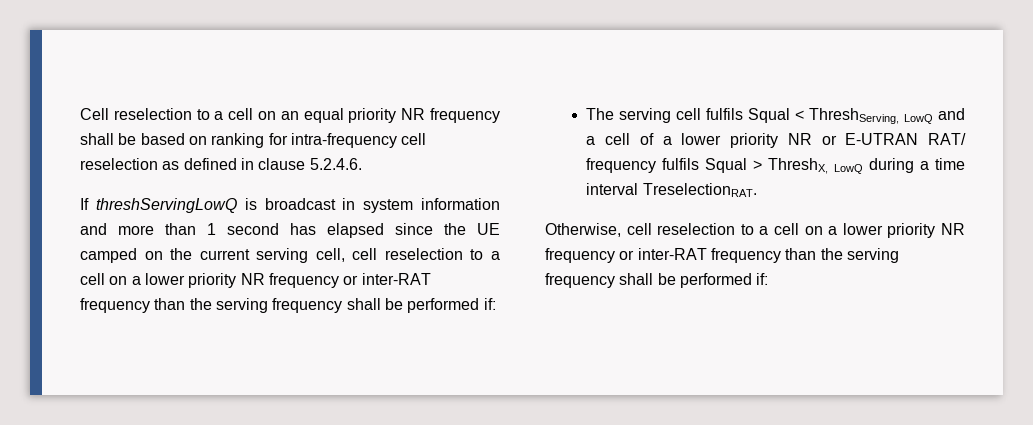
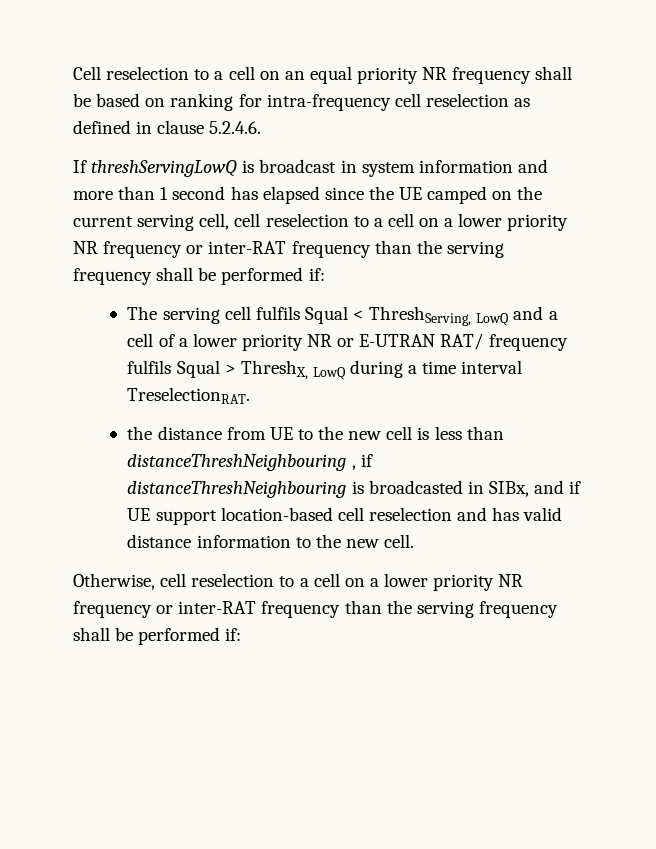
+ the distance from UE to the new cell is less than distanceThreshNeighbouring , if distanceThreshNeighbouring is broadcasted in SIBx, and if UE support location-based cell reselection and has valid distance information to the new cell.

